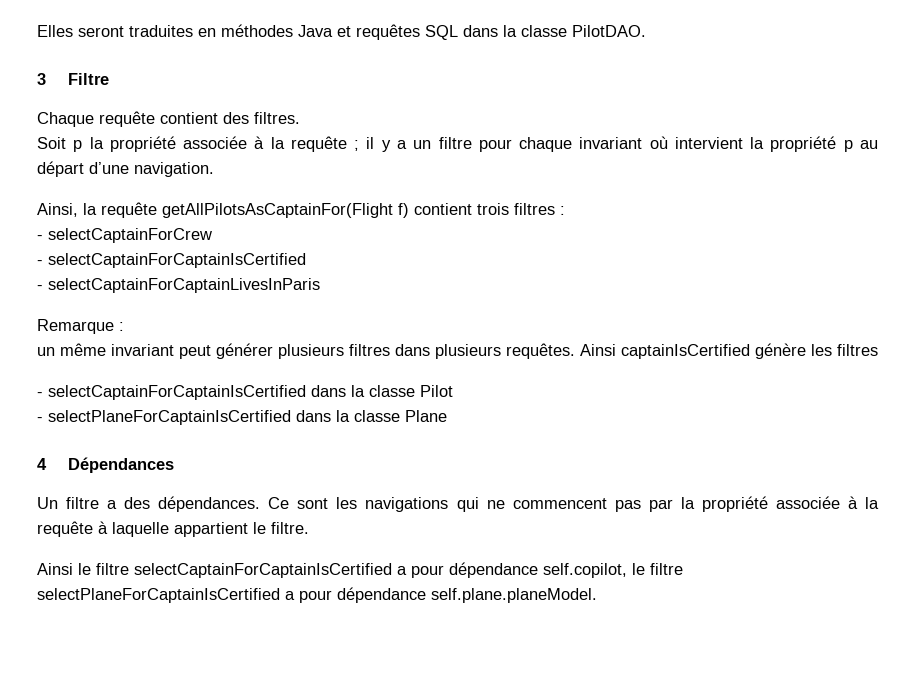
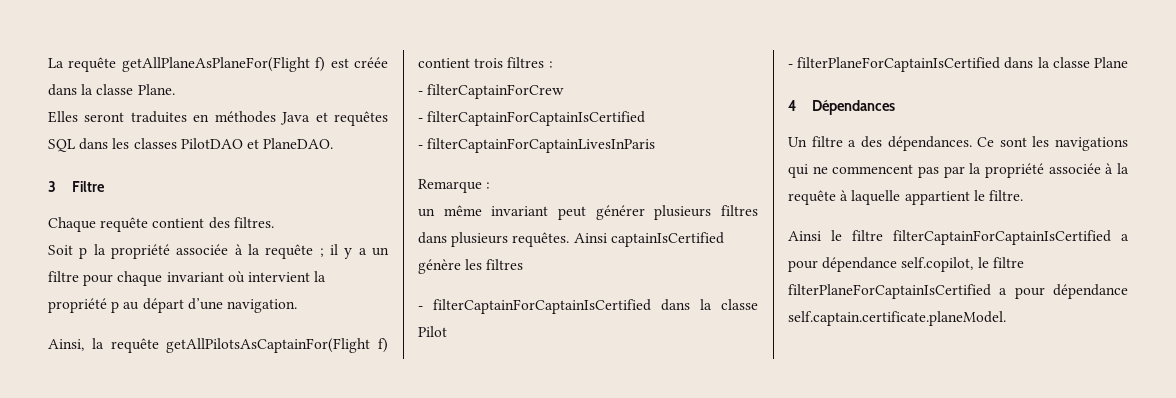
+ La requête getAllPlaneAsPlaneFor(Flight f) est créée dans la classe Plane.
- Elles seront traduites en méthodes Java et requêtes SQL dans la classe PilotDAO.
+ Elles seront traduites en méthodes Java et requêtes SQL dans les classes PilotDAO et PlaneDAO.
- - selectCaptainForCrew
- - selectCaptainForCaptainIsCertified
- - selectCaptainForCaptainLivesInParis
+ - filterCaptainForCrew
+ - filterCaptainForCaptainIsCertified
+ - filterCaptainForCaptainLivesInParis
- - selectCaptainForCaptainIsCertified dans la classe Pilot
+ - filterCaptainForCaptainIsCertified dans la classe Pilot
- - selectPlaneForCaptainIsCertified dans la classe Plane
+ - filterPlaneForCaptainIsCertified dans la classe Plane
- Ainsi le filtre selectCaptainForCaptainIsCertified a pour dépendance self.copilot, le filtre selectPlaneForCaptainIsCertified a pour dépendance self.plane.planeModel.
+ Ainsi le filtre filterCaptainForCaptainIsCertified a pour dépendance self.copilot, le filtre filterPlaneForCaptainIsCertified a pour dépendance self.captain.certificate.planeModel.

